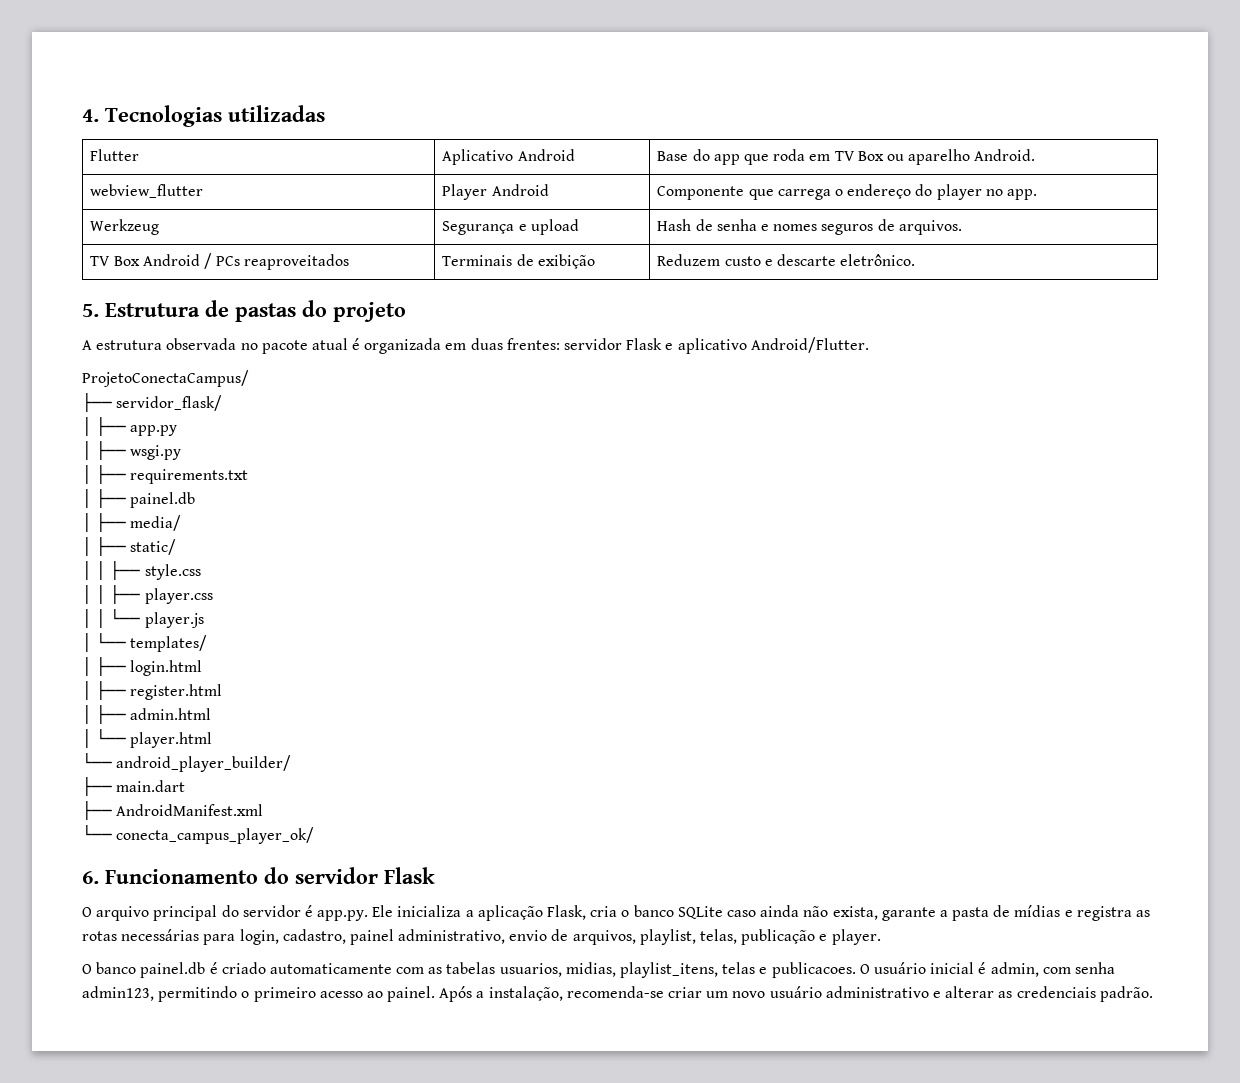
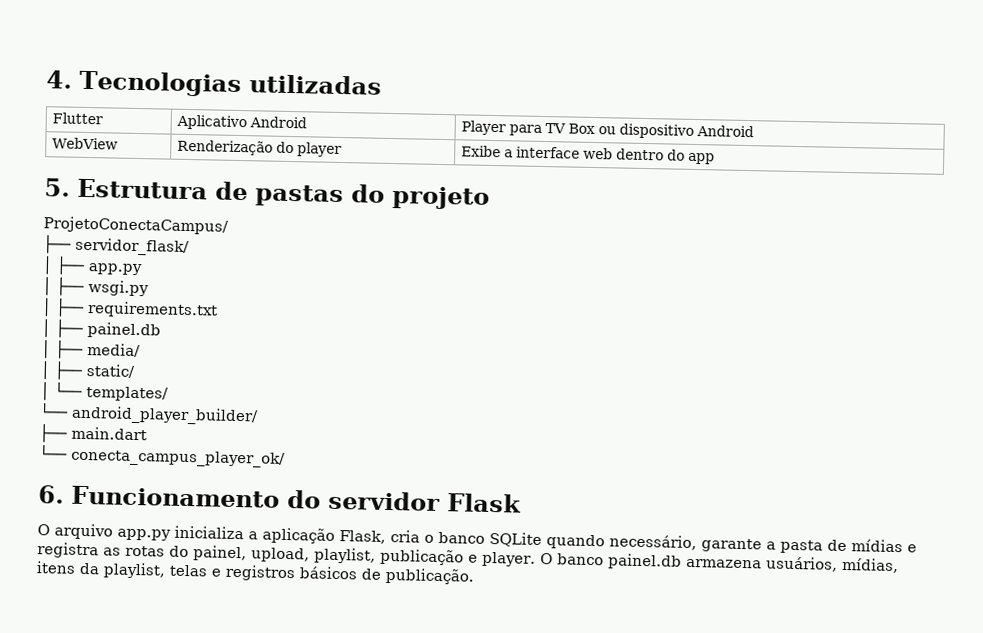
- Flutter | Aplicativo Android | Base do app que roda em TV Box ou aparelho Android.
- webview_flutter | Player Android | Componente que carrega o endereço do player no app.
- Werkzeug | Segurança e upload | Hash de senha e nomes seguros de arquivos.
- TV Box Android / PCs reaproveitados | Terminais de exibição | Reduzem custo e descarte eletrônico.
+ Flutter | Aplicativo Android | Player para TV Box ou dispositivo Android
+ WebView | Renderização do player | Exibe a interface web dentro do app
- A estrutura observada no pacote atual é organizada em duas frentes: servidor Flask e aplicativo Android/Flutter.
- │ │ ├── style.css
- │ │ ├── player.css
- │ │ └── player.js
  │ └── templates/
- │ ├── login.html
- │ ├── register.html
- │ ├── admin.html
- │ └── player.html
- ├── AndroidManifest.xml
- O arquivo principal do servidor é app.py. Ele inicializa a aplicação Flask, cria o banco SQLite caso ainda não exista, garante a pasta de mídias e registra as rotas necessárias para login, cadastro, painel administrativo, envio de arquivos, playlist, telas, publicação e player.
- O banco painel.db é criado automaticamente com as tabelas usuarios, midias, playlist_itens, telas e publicacoes. O usuário inicial é admin, com senha admin123, permitindo o primeiro acesso ao painel. Após a instalação, recomenda-se criar um novo usuário administrativo e alterar as credenciais padrão.
+ O arquivo app.py inicializa a aplicação Flask, cria o banco SQLite quando necessário, garante a pasta de mídias e registra as rotas do painel, upload, playlist, publicação e player. O banco painel.db armazena usuários, mídias, itens da playlist, telas e registros básicos de publicação.

